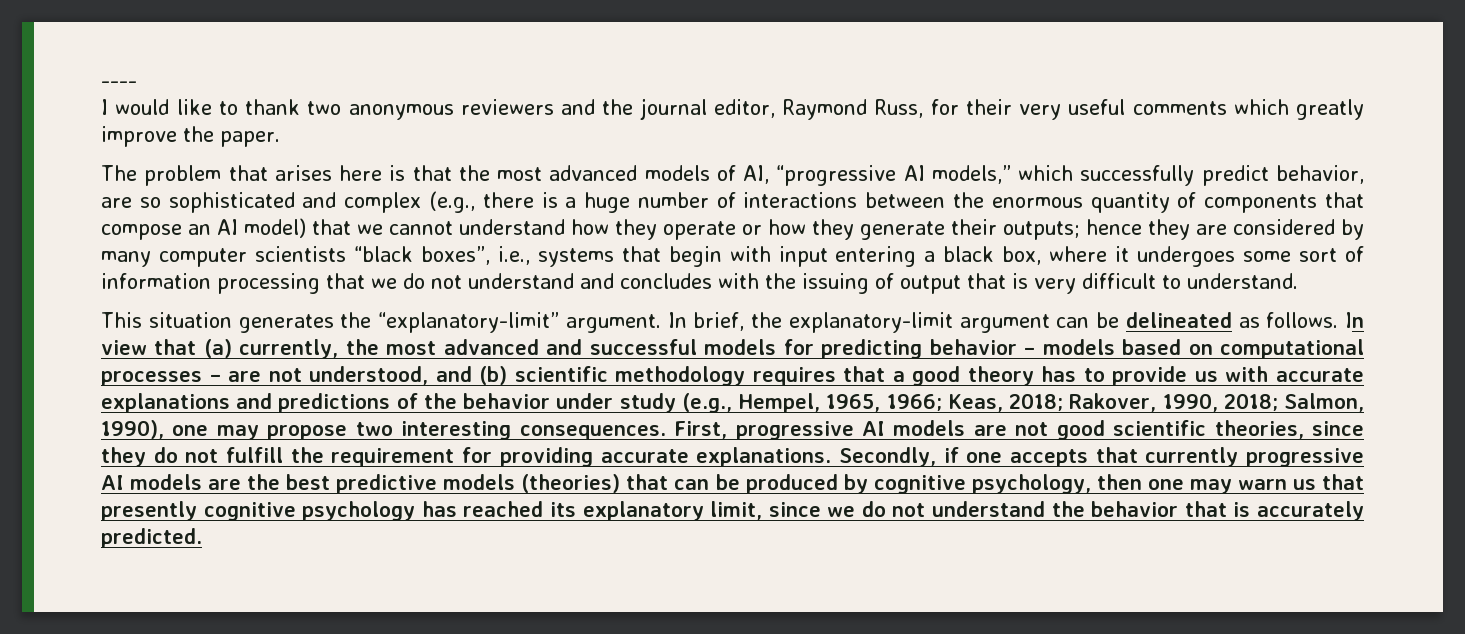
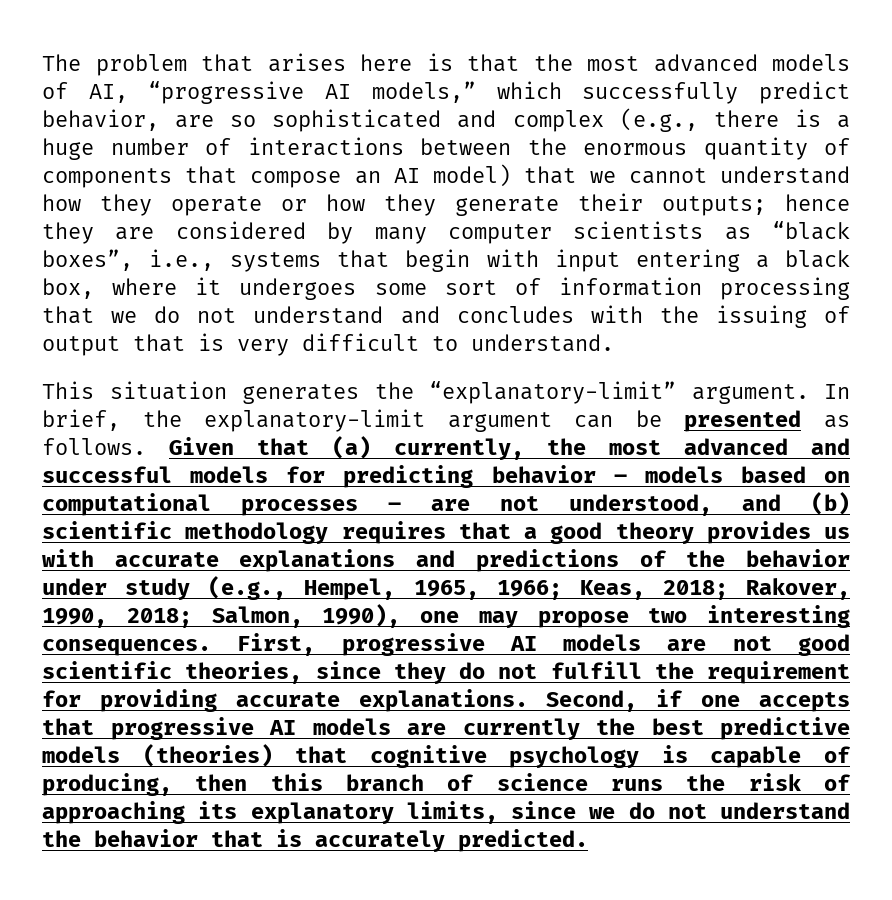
- ----
- I would like to thank two anonymous reviewers and the journal editor, Raymond Russ, for their very useful comments which greatly improve the paper.
- hence they are considered by many computer scientists “black boxes”, i.e., systems that begin with input entering a black box, where it undergoes some sort of information processing that we do not understand and concludes with the issuing of output that is very difficult to understand.
+ hence they are considered by many computer scientists as “black boxes”, i.e., systems that begin with input entering a black box, where it undergoes some sort of information processing that we do not understand and concludes with the issuing of output that is very difficult to understand.
- In brief, the explanatory-limit argument can be delineated as follows.
+ In brief, the explanatory-limit argument can be presented as follows.
- In view that (a) currently, the most advanced and successful models for predicting behavior – models based on computational processes – are not understood, and (b) scientific methodology requires that a good theory has to provide us with accurate explanations and predictions of the behavior under study (e.g., Hempel, 1965, 1966; Keas, 2018; Rakover, 1990, 2018; Salmon, 1990), one may propose two interesting consequences.
+ Given that (a) currently, the most advanced and successful models for predicting behavior – models based on computational processes – are not understood, and (b) scientific methodology requires that a good theory provides us with accurate explanations and predictions of the behavior under study (e.g., Hempel, 1965, 1966; Keas, 2018; Rakover, 1990, 2018; Salmon, 1990), one may propose two interesting consequences.
- Secondly, if one accepts that currently progressive AI models are the best predictive models (theories) that can be produced by cognitive psychology, then one may warn us that presently cognitive psychology has reached its explanatory limit, since we do not understand the behavior that is accurately predicted.
+ Second, if one accepts that progressive AI models are currently the best predictive models (theories) that cognitive psychology is capable of producing, then this branch of science runs the risk of approaching its explanatory limits, since we do not understand the behavior that is accurately predicted.

